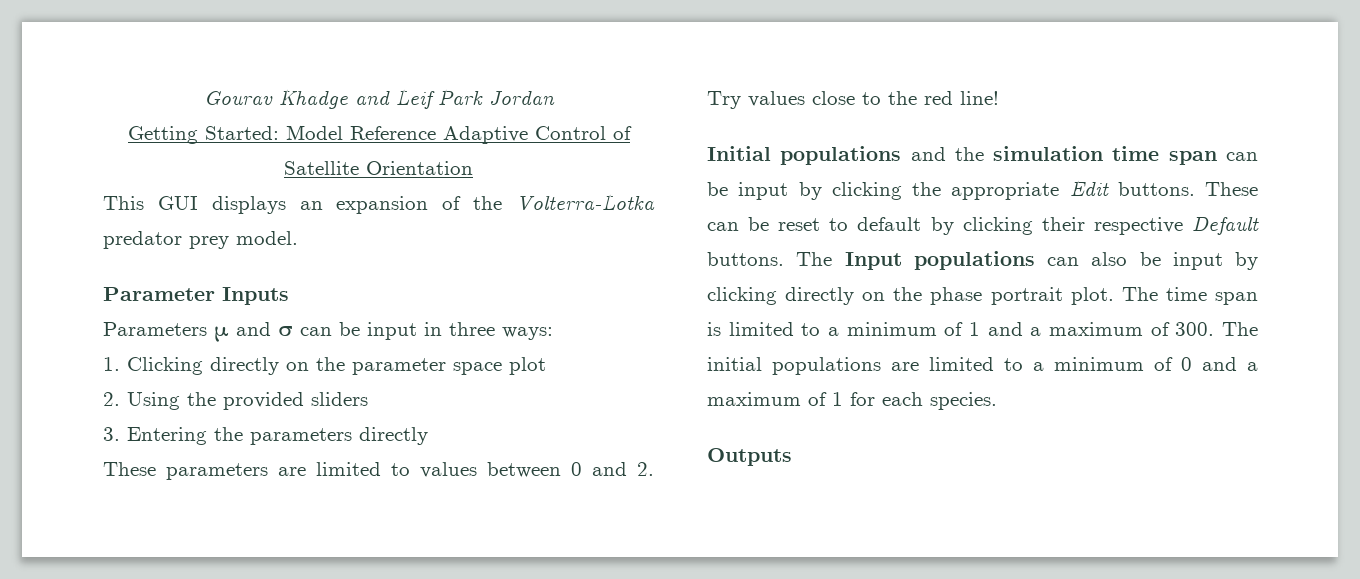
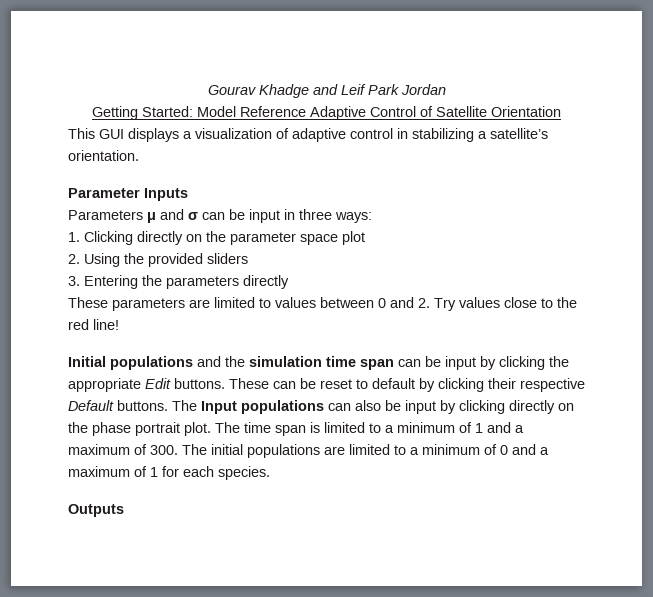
- This GUI displays an expansion of the Volterra-Lotka predator prey model.
+ This GUI displays a visualization of adaptive control in stabilizing a satellite’s orientation.

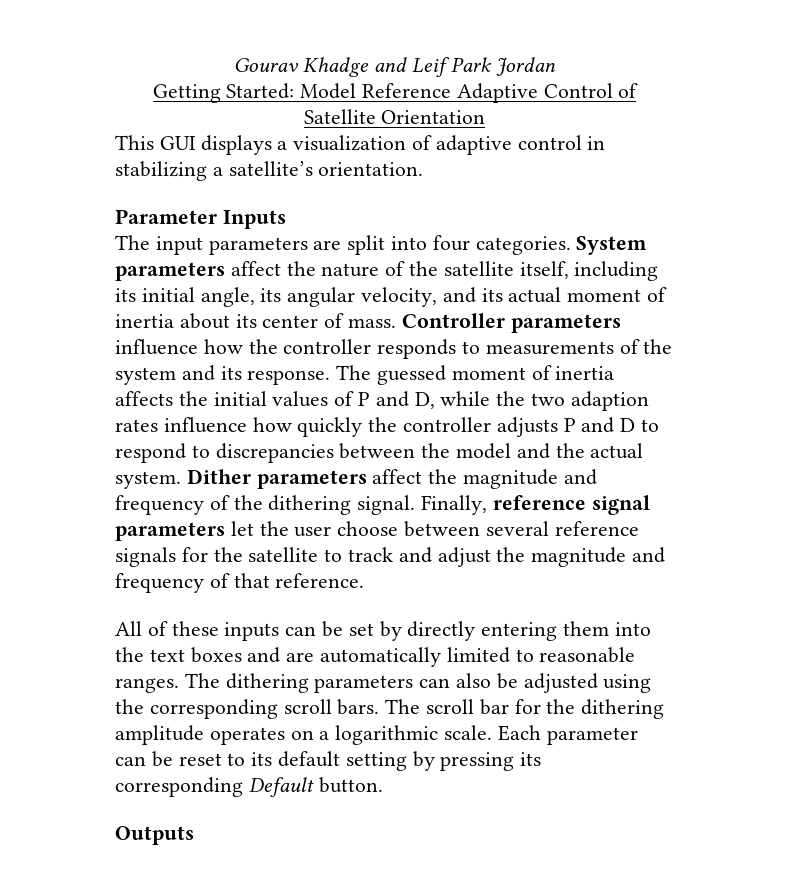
- Parameters μ and σ can be input in three ways:
- 1. Clicking directly on the parameter space plot
- 2. Using the provided sliders
- 3. Entering the parameters directly
- These parameters are limited to values between 0 and 2. Try values close to the red line!
- Initial populations and the simulation time span can be input by clicking the appropriate Edit buttons. These can be reset to default by clicking their respective Default buttons. The Input populations can also be input by clicking directly on the phase portrait plot. The time span is limited to a minimum of 1 and a maximum of 300. The initial populations are limited to a minimum of 0 and a maximum of 1 for each species.
+ The input parameters are split into four categories. System parameters affect the nature of the satellite itself, including its initial angle, its angular velocity, and its actual moment of inertia about its center of mass. Controller parameters influence how the controller responds to measurements of the system and its response. The guessed moment of inertia affects the initial values of P and D, while the two adaption rates influence how quickly the controller adjusts P and D to respond to discrepancies between the model and the actual system. Dither parameters affect the magnitude and frequency of the dithering signal. Finally, reference signal parameters let the user choose between several reference signals for the satellite to track and adjust the magnitude and frequency of that reference.
+ All of these inputs can be set by directly entering them into the text boxes and are automatically limited to reasonable ranges. The dithering parameters can also be adjusted using the corresponding scroll bars. The scroll bar for the dithering amplitude operates on a logarithmic scale. Each parameter can be reset to its default setting by pressing its corresponding Default button.

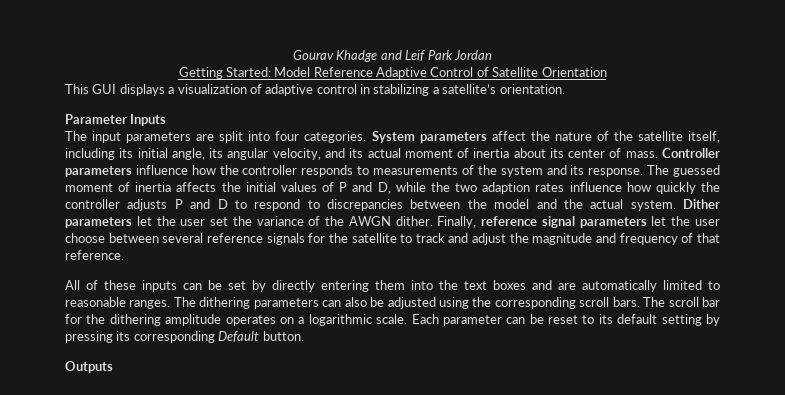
- Dither parameters affect the magnitude and frequency of the dithering signal.
+ Dither parameters let the user set the variance of the AWGN dither.

